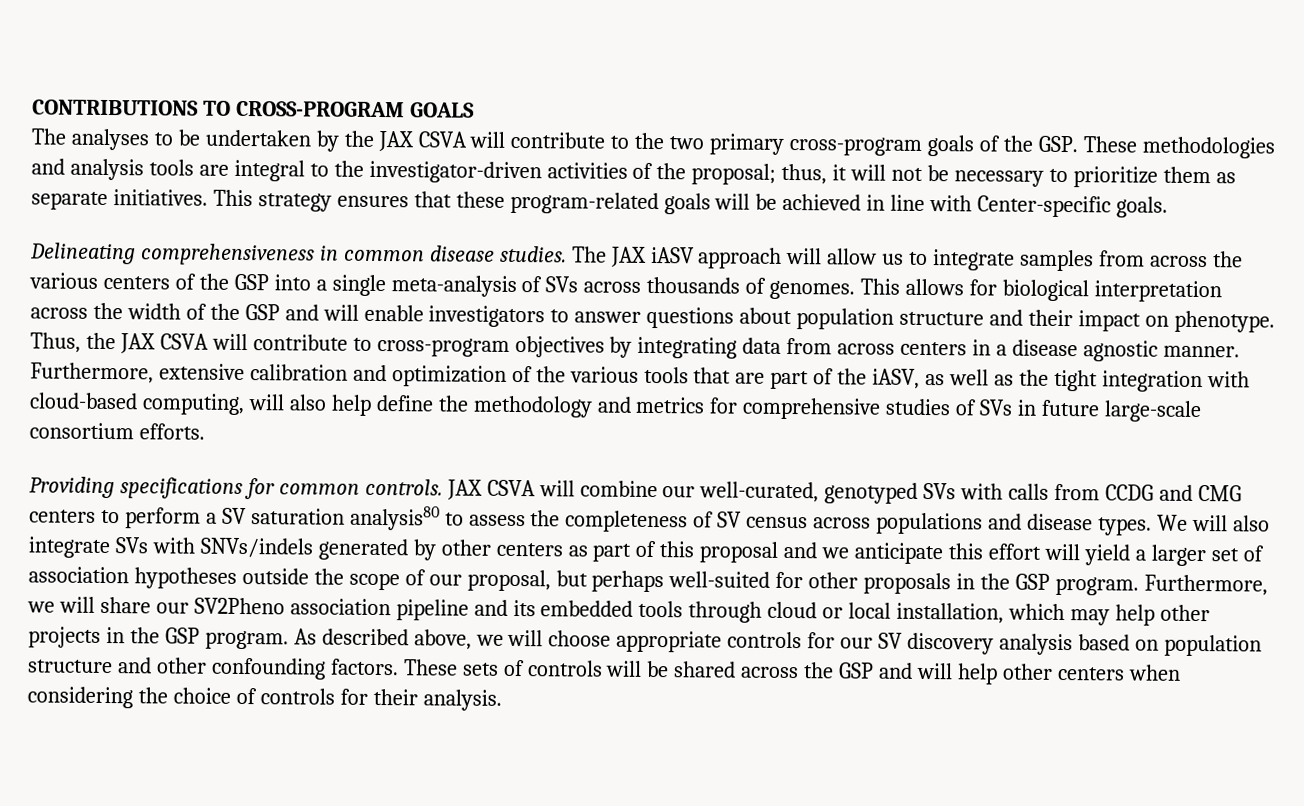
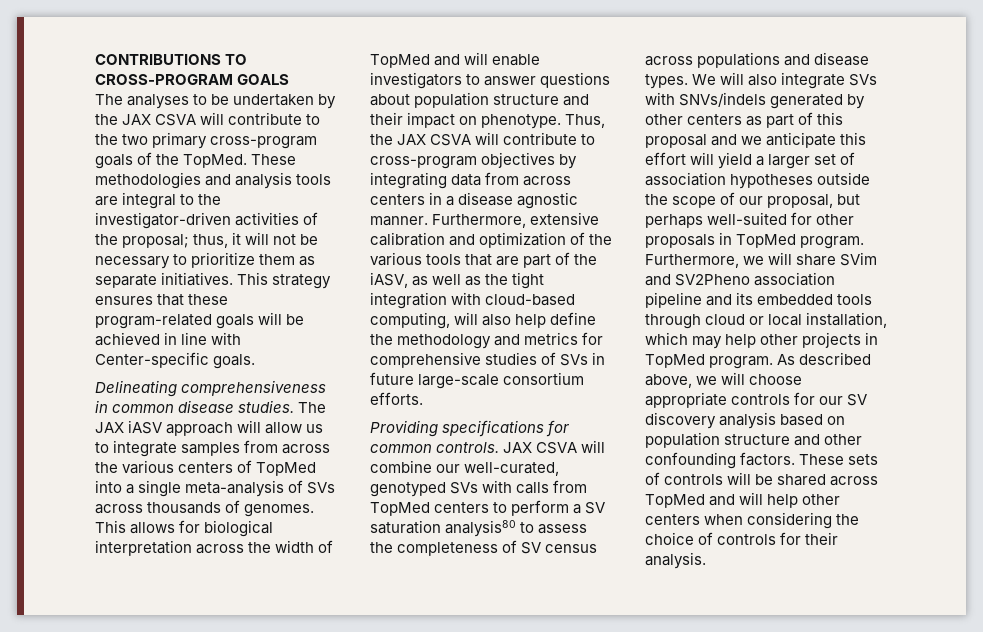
- The analyses to be undertaken by the JAX CSVA will contribute to the two primary cross-program goals of the GSP. These methodologies and analysis tools are integral to the investigator-driven activities of the proposal; thus, it will not be necessary to prioritize them as separate initiatives.
+ The analyses to be undertaken by the JAX CSVA will contribute to the two primary cross-program goals of the TopMed. These methodologies and analysis tools are integral to the investigator-driven activities of the proposal; thus, it will not be necessary to prioritize them as separate initiatives.
- The JAX iASV approach will allow us to integrate samples from across the various centers of the GSP into a single meta-analysis of SVs across thousands of genomes.
+ The JAX iASV approach will allow us to integrate samples from across the various centers of TopMed into a single meta-analysis of SVs across thousands of genomes.
- This allows for biological interpretation across the width of the GSP and will enable investigators to answer questions about population structure and their impact on phenotype.
+ This allows for biological interpretation across the width of TopMed and will enable investigators to answer questions about population structure and their impact on phenotype.
- JAX CSVA will combine our well-curated, genotyped SVs with calls from CCDG and CMG centers to perform a SV saturation analysis80 to assess the completeness of SV census across populations and disease types.
+ JAX CSVA will combine our well-curated, genotyped SVs with calls from TopMed centers to perform a SV saturation analysis80 to assess the completeness of SV census across populations and disease types.
- We will also integrate SVs with SNVs/indels generated by other centers as part of this proposal and we anticipate this effort will yield a larger set of association hypotheses outside the scope of our proposal, but perhaps well-suited for other proposals in the GSP program.
+ We will also integrate SVs with SNVs/indels generated by other centers as part of this proposal and we anticipate this effort will yield a larger set of association hypotheses outside the scope of our proposal, but perhaps well-suited for other proposals in TopMed program.
- Furthermore, we will share our SV2Pheno association pipeline and its embedded tools through cloud or local installation, which may help other projects in the GSP program.
+ Furthermore, we will share SVim and SV2Pheno association pipeline and its embedded tools through cloud or local installation, which may help other projects in TopMed program.
- These sets of controls will be shared across the GSP and will help other centers when considering the choice of controls for their analysis.
+ These sets of controls will be shared across TopMed and will help other centers when considering the choice of controls for their analysis.

